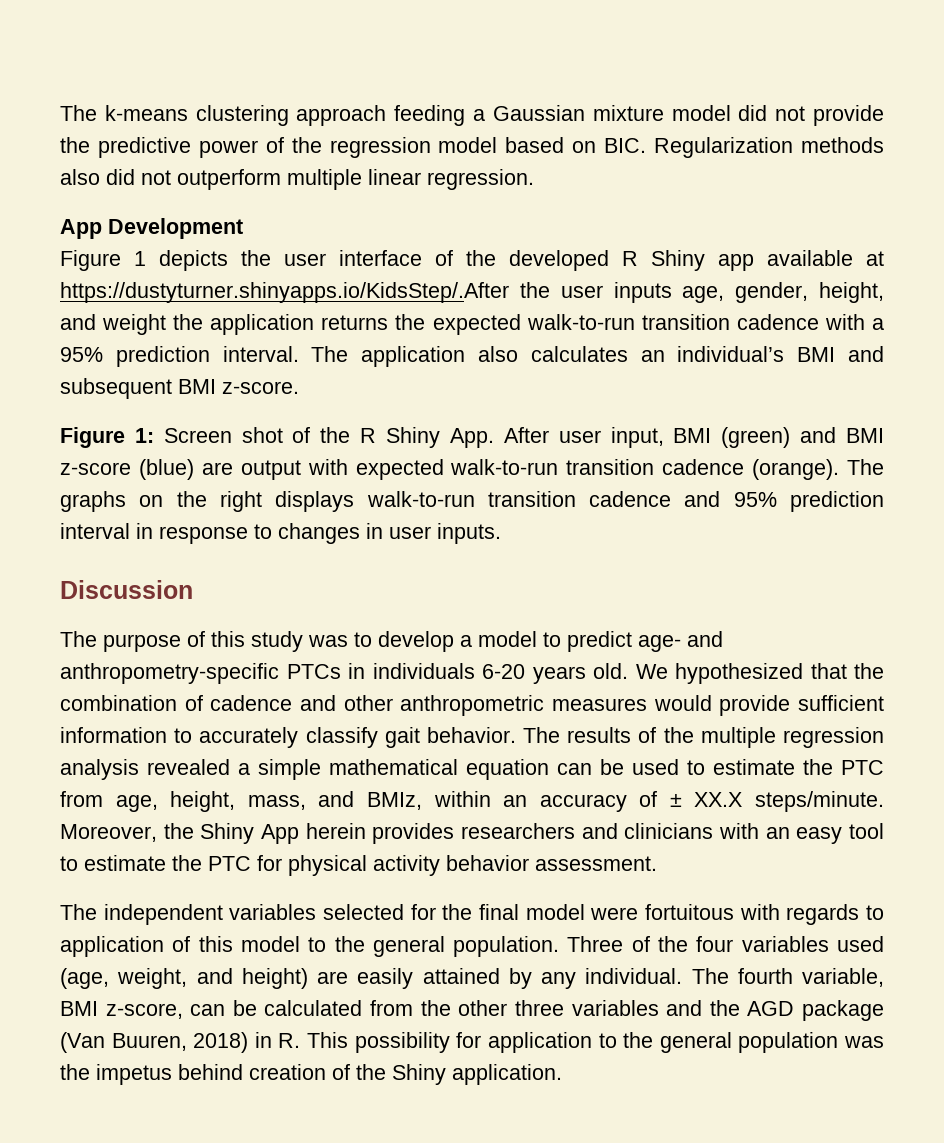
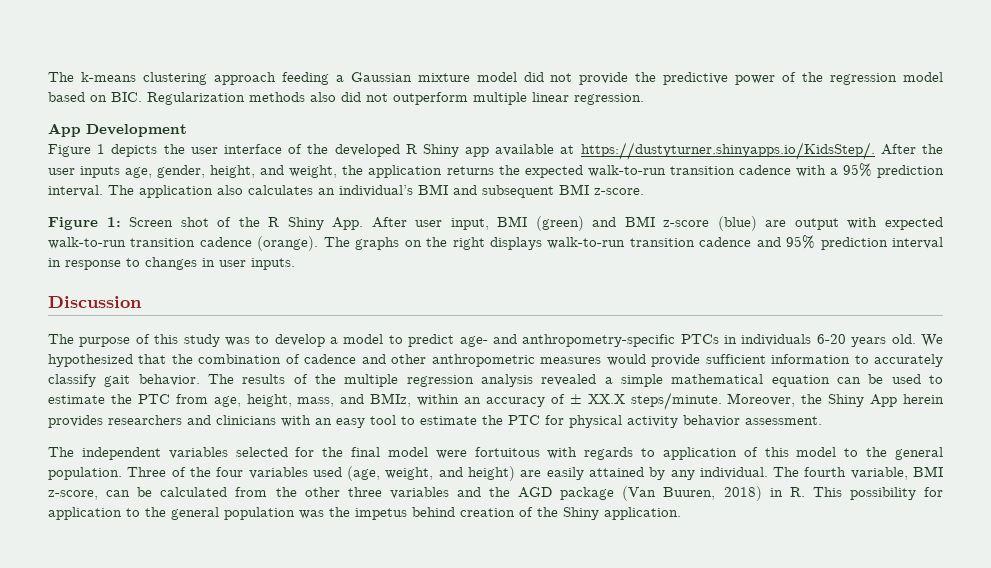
- Figure 1 depicts the user interface of the developed R Shiny app available at https://dustyturner.shinyapps.io/KidsStep/.After the user inputs age, gender, height, and weight the application returns the expected walk-to-run transition cadence with a 95% prediction interval.
+ Figure 1 depicts the user interface of the developed R Shiny app available at https://dustyturner.shinyapps.io/KidsStep/. After the user inputs age, gender, height, and weight, the application returns the expected walk-to-run transition cadence with a 95% prediction interval.

